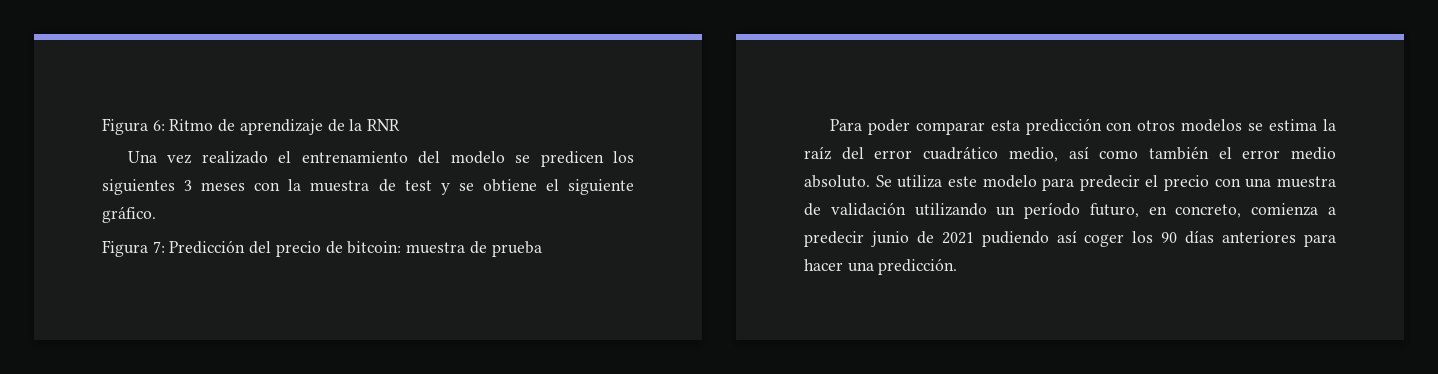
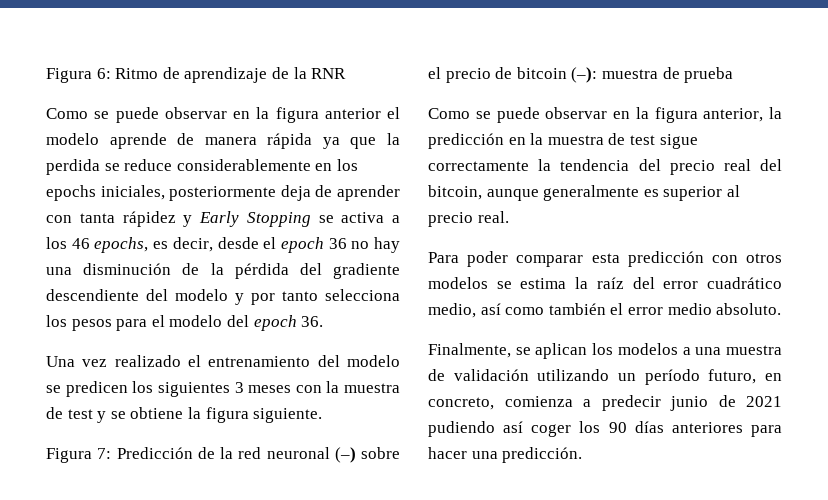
+ Como se puede observar en la figura anterior el modelo aprende de manera rápida ya que la perdida se reduce considerablemente en los epochs iniciales, posteriormente deja de aprender con tanta rápidez y Early Stopping se activa a los 46 epochs, es decir, desde el epoch 36 no hay una disminución de la pérdida del gradiente descendiente del modelo y por tanto selecciona los pesos para el modelo del epoch 36.
- Una vez realizado el entrenamiento del modelo se predicen los siguientes 3 meses con la muestra de test y se obtiene el siguiente gráfico.
+ Una vez realizado el entrenamiento del modelo se predicen los siguientes 3 meses con la muestra de test y se obtiene la figura siguiente.
- Figura 7: Predicción del precio de bitcoin: muestra de prueba
+ Figura 7: Predicción de la red neuronal (–) sobre el precio de bitcoin (–): muestra de prueba
+ Como se puede observar en la figura anterior, la predicción en la muestra de test sigue correctamente la tendencia del precio real del bitcoin, aunque generalmente es superior al precio real.
- Para poder comparar esta predicción con otros modelos se estima la raíz del error cuadrático medio, así como también el error medio absoluto. Se utiliza este modelo para predecir el precio con una muestra de validación utilizando un período futuro, en concreto, comienza a predecir junio de 2021 pudiendo así coger los 90 días anteriores para hacer una predicción.
+ Para poder comparar esta predicción con otros modelos se estima la raíz del error cuadrático medio, así como también el error medio absoluto.
+ Finalmente, se aplican los modelos a una muestra de validación utilizando un período futuro, en concreto, comienza a predecir junio de 2021 pudiendo así coger los 90 días anteriores para hacer una predicción.

